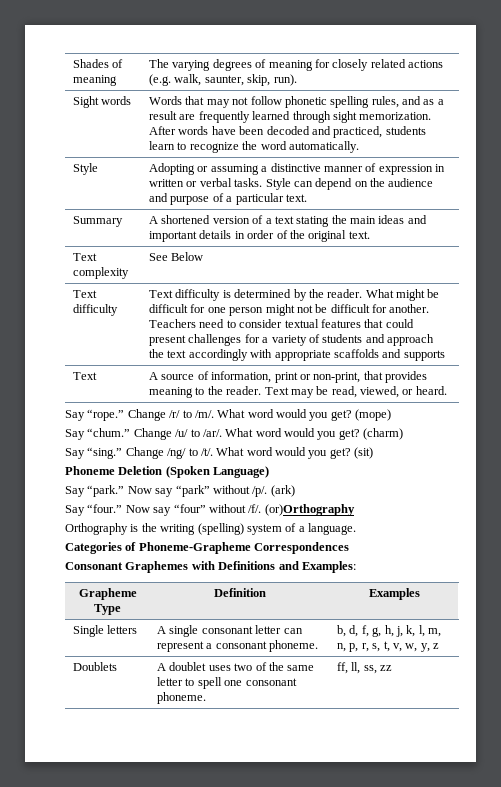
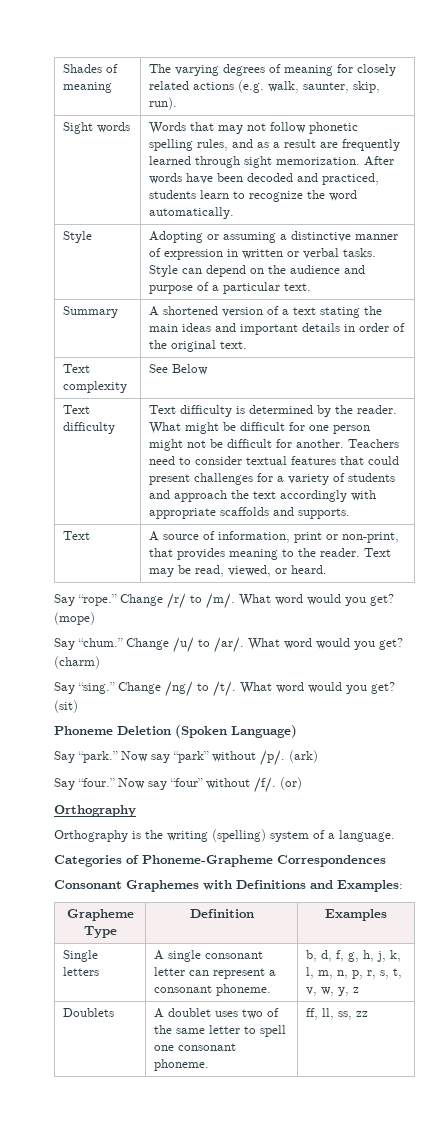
- Teachers need to consider textual features that could present challenges for a variety of students and approach the text accordingly with appropriate scaffolds and supports
+ Teachers need to consider textual features that could present challenges for a variety of students and approach the text accordingly with appropriate scaffolds and supports.
- (or)Orthography
+ (or)
+ Orthography

